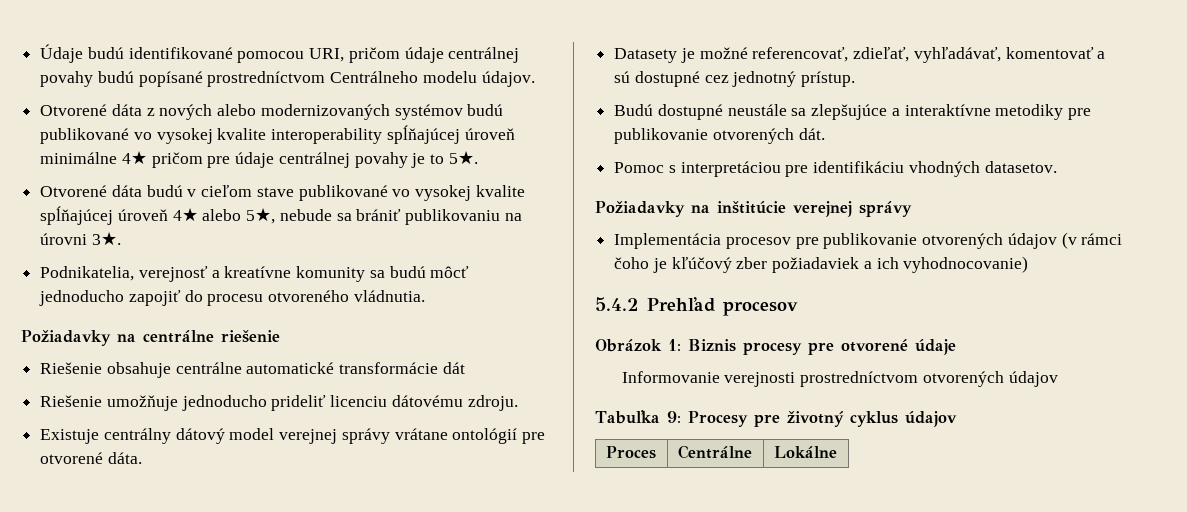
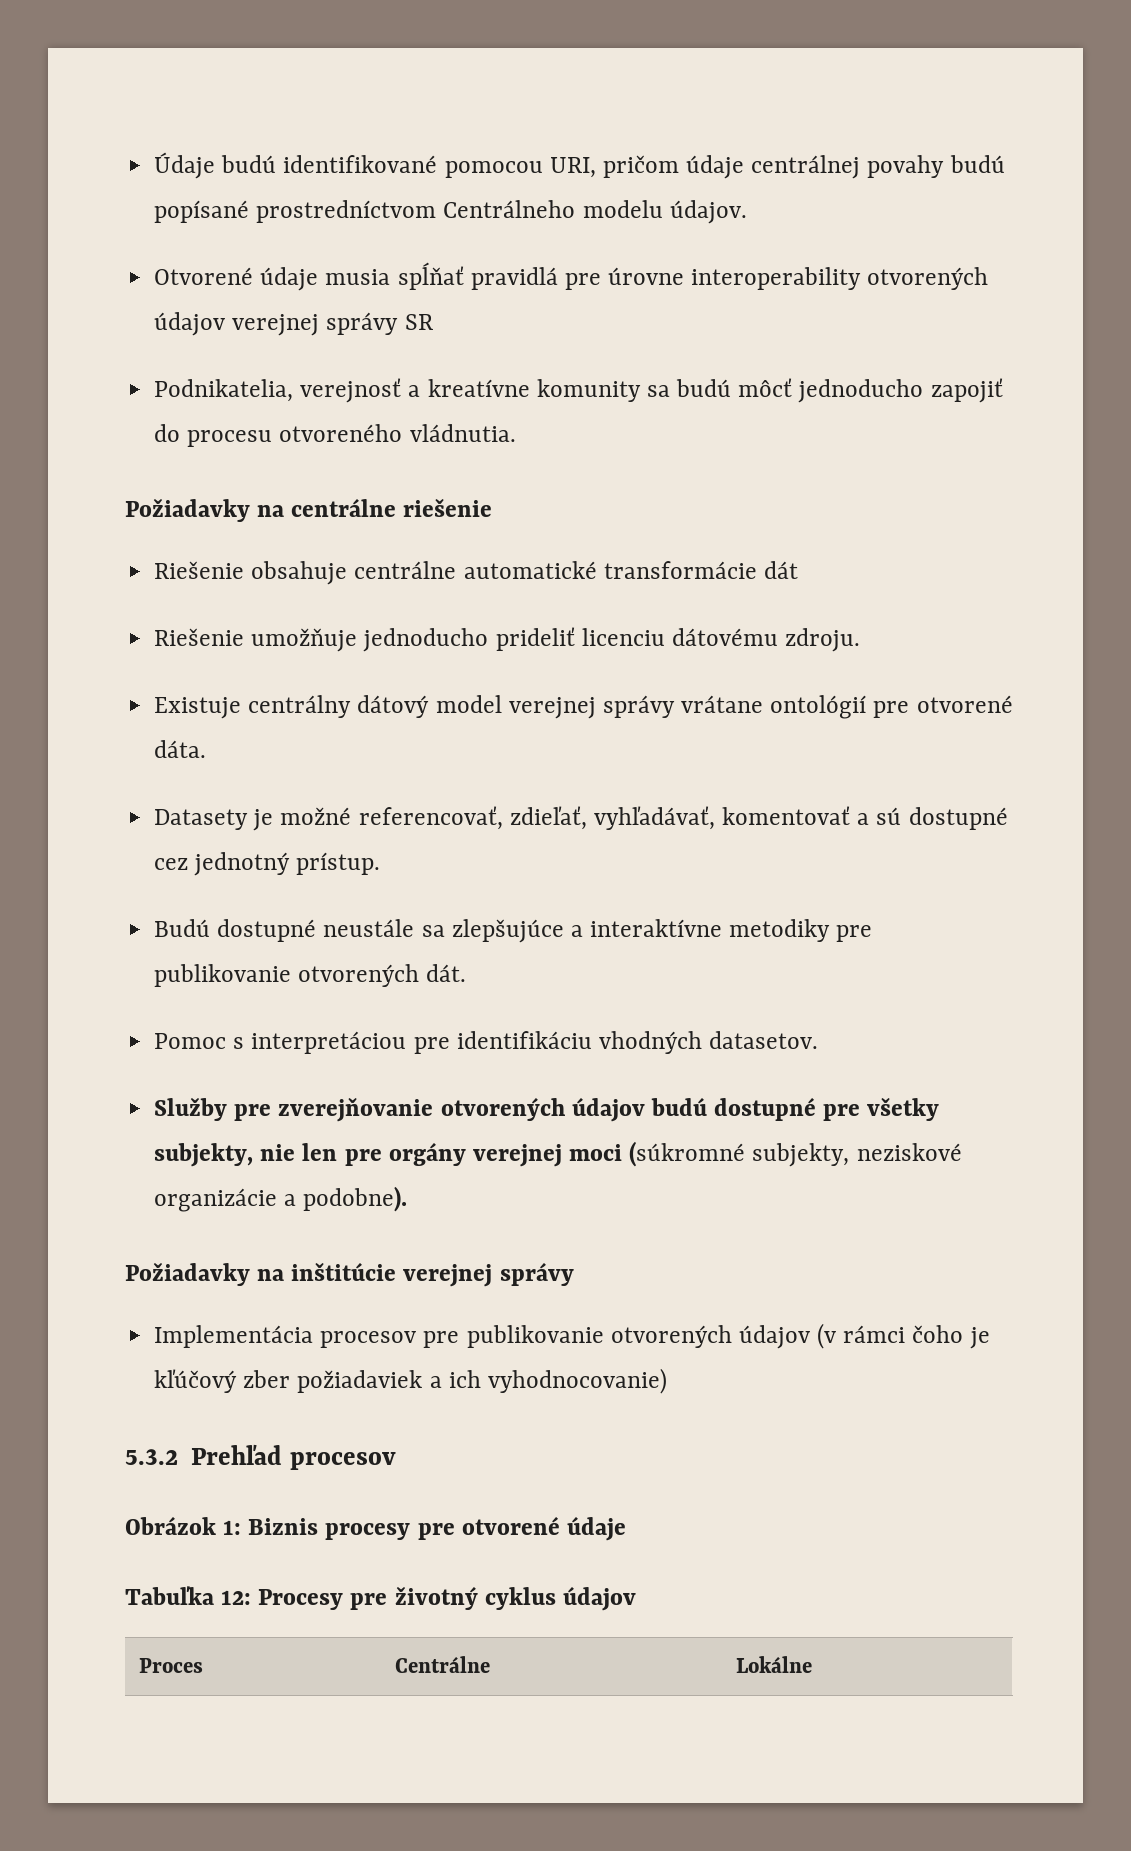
- Otvorené dáta z nových alebo modernizovaných systémov budú publikované vo vysokej kvalite interoperability spĺňajúcej úroveň minimálne 4★ pričom pre údaje centrálnej povahy je to 5★.
- Otvorené dáta budú v cieľom stave publikované vo vysokej kvalite spĺňajúcej úroveň 4★ alebo 5★, nebude sa brániť publikovaniu na úrovni 3★.
+ Otvorené údaje musia spĺňať pravidlá pre úrovne interoperability otvorených údajov verejnej správy SR
+ Služby pre zverejňovanie otvorených údajov budú dostupné pre všetky subjekty, nie len pre orgány verejnej moci (súkromné subjekty, neziskové organizácie a podobne).
- 5.4.2 Prehľad procesov
+ 5.3.2 Prehľad procesov
- Informovanie verejnosti prostredníctvom otvorených údajov
- Tabuľka 9: Procesy pre životný cyklus údajov
+ Tabuľka 12: Procesy pre životný cyklus údajov

